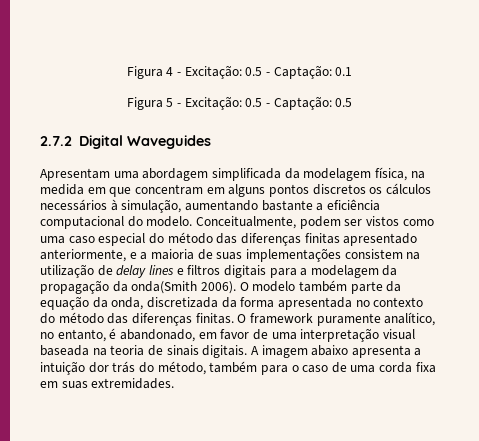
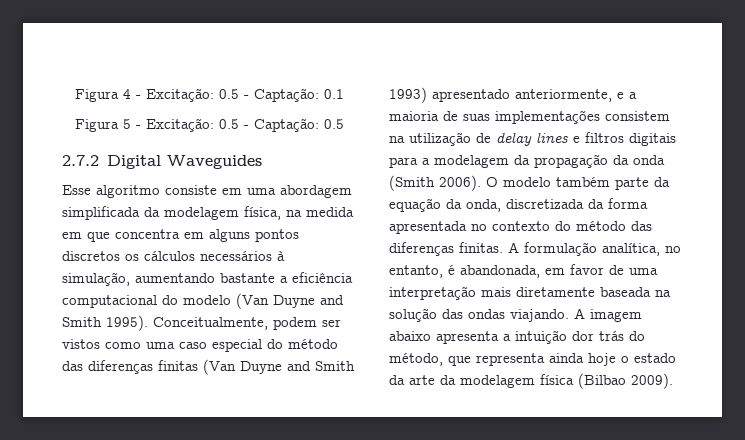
- Apresentam uma abordagem simplificada da modelagem física, na medida em que concentram em alguns pontos discretos os cálculos necessários à simulação, aumentando bastante a eficiência computacional do modelo.
+ Esse algoritmo consiste em uma abordagem simplificada da modelagem física, na medida em que concentra em alguns pontos discretos os cálculos necessários à simulação, aumentando bastante a eficiência computacional do modelo (Van Duyne and Smith 1995).
- Conceitualmente, podem ser vistos como uma caso especial do método das diferenças finitas apresentado anteriormente, e a maioria de suas implementações consistem na utilização de delay lines e filtros digitais para a modelagem da propagação da onda(Smith 2006).
+ Conceitualmente, podem ser vistos como uma caso especial do método das diferenças finitas (Van Duyne and Smith 1993) apresentado anteriormente, e a maioria de suas implementações consistem na utilização de delay lines e filtros digitais para a modelagem da propagação da onda (Smith 2006).
- O framework puramente analítico, no entanto, é abandonado, em favor de uma interpretação visual baseada na teoria de sinais digitais.
+ A formulação analítica, no entanto, é abandonada, em favor de uma interpretação mais diretamente baseada na solução das ondas viajando.
- A imagem abaixo apresenta a intuição dor trás do método, também para o caso de uma corda fixa em suas extremidades.
+ A imagem abaixo apresenta a intuição dor trás do método, que representa ainda hoje o estado da arte da modelagem física (Bilbao 2009).

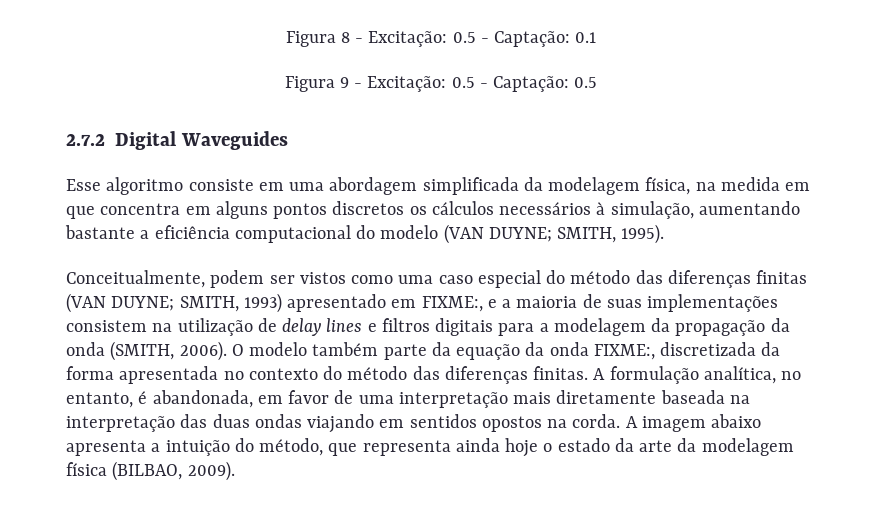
- Figura 4 - Excitação: 0.5 - Captação: 0.1
+ Figura 8 - Excitação: 0.5 - Captação: 0.1
- Figura 5 - Excitação: 0.5 - Captação: 0.5
+ Figura 9 - Excitação: 0.5 - Captação: 0.5
- Esse algoritmo consiste em uma abordagem simplificada da modelagem física, na medida em que concentra em alguns pontos discretos os cálculos necessários à simulação, aumentando bastante a eficiência computacional do modelo (Van Duyne and Smith 1995). Conceitualmente, podem ser vistos como uma caso especial do método das diferenças finitas (Van Duyne and Smith 1993) apresentado anteriormente, e a maioria de suas implementações consistem na utilização de delay lines e filtros digitais para a modelagem da propagação da onda (Smith 2006).
+ Esse algoritmo consiste em uma abordagem simplificada da modelagem física, na medida em que concentra em alguns pontos discretos os cálculos necessários à simulação, aumentando bastante a eficiência computacional do modelo (VAN DUYNE; SMITH, 1995).
+ Conceitualmente, podem ser vistos como uma caso especial do método das diferenças finitas (VAN DUYNE; SMITH, 1993) apresentado em FIXME:, e a maioria de suas implementações consistem na utilização de delay lines e filtros digitais para a modelagem da propagação da onda (SMITH, 2006).
- O modelo também parte da equação da onda, discretizada da forma apresentada no contexto do método das diferenças finitas.
+ O modelo também parte da equação da onda FIXME:, discretizada da forma apresentada no contexto do método das diferenças finitas.
- A formulação analítica, no entanto, é abandonada, em favor de uma interpretação mais diretamente baseada na solução das ondas viajando.
+ A formulação analítica, no entanto, é abandonada, em favor de uma interpretação mais diretamente baseada na interpretação das duas ondas viajando em sentidos opostos na corda.
- A imagem abaixo apresenta a intuição dor trás do método, que representa ainda hoje o estado da arte da modelagem física (Bilbao 2009).
+ A imagem abaixo apresenta a intuição do método, que representa ainda hoje o estado da arte da modelagem física (BILBAO, 2009).

